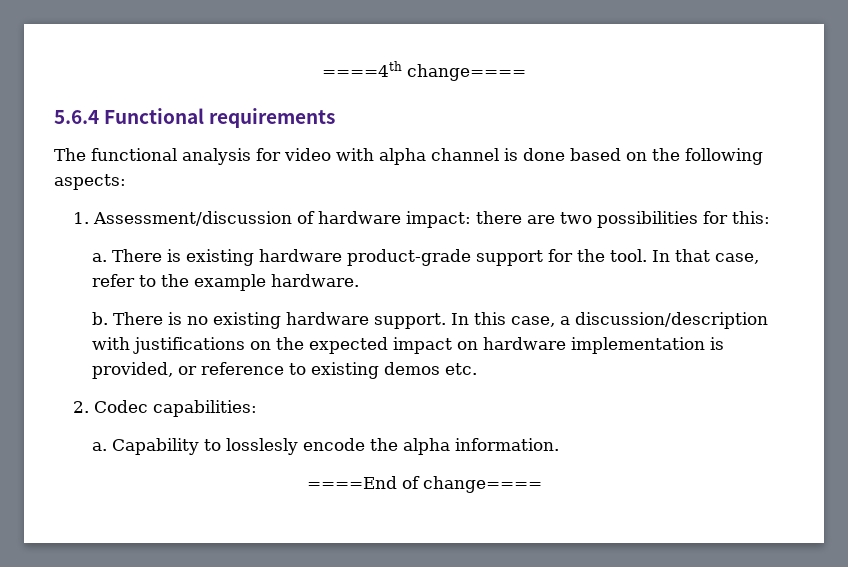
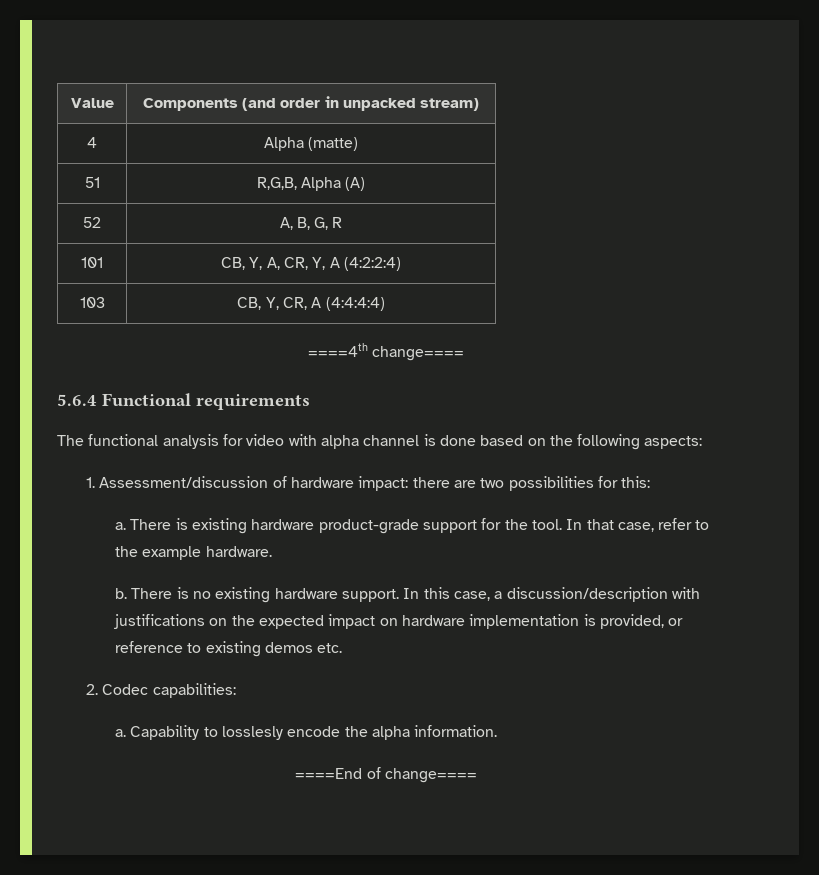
+ Value | Components (and order in unpacked stream)
+ 4 | Alpha (matte)
+ 51 | R,G,B, Alpha (A)
+ 52 | A, B, G, R
+ 101 | CB, Y, A, CR, Y, A (4:2:2:4)
+ 103 | CB, Y, CR, A (4:4:4:4)

